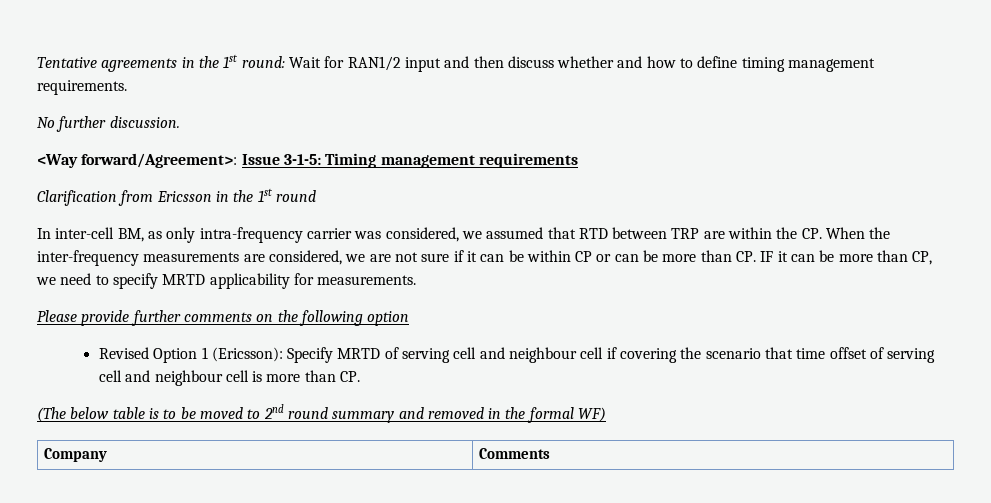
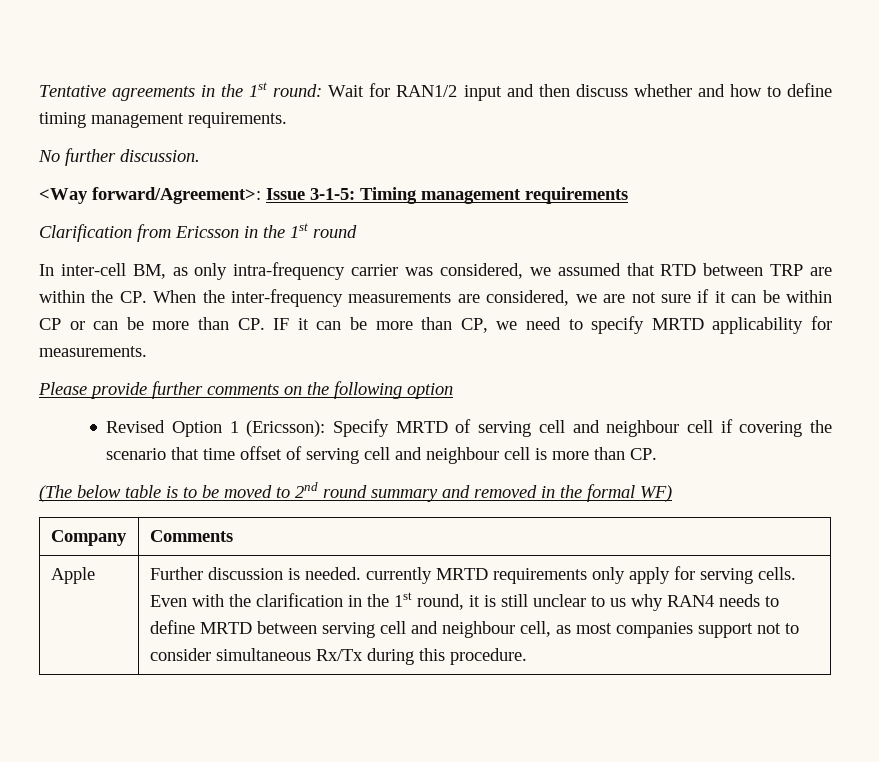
+ Apple | Further discussion is needed. currently MRTD requirements only apply for serving cells. Even with the clarification in the 1st round, it is still unclear to us why RAN4 needs to define MRTD between serving cell and neighbour cell, as most companies support not to consider simultaneous Rx/Tx during this procedure.

